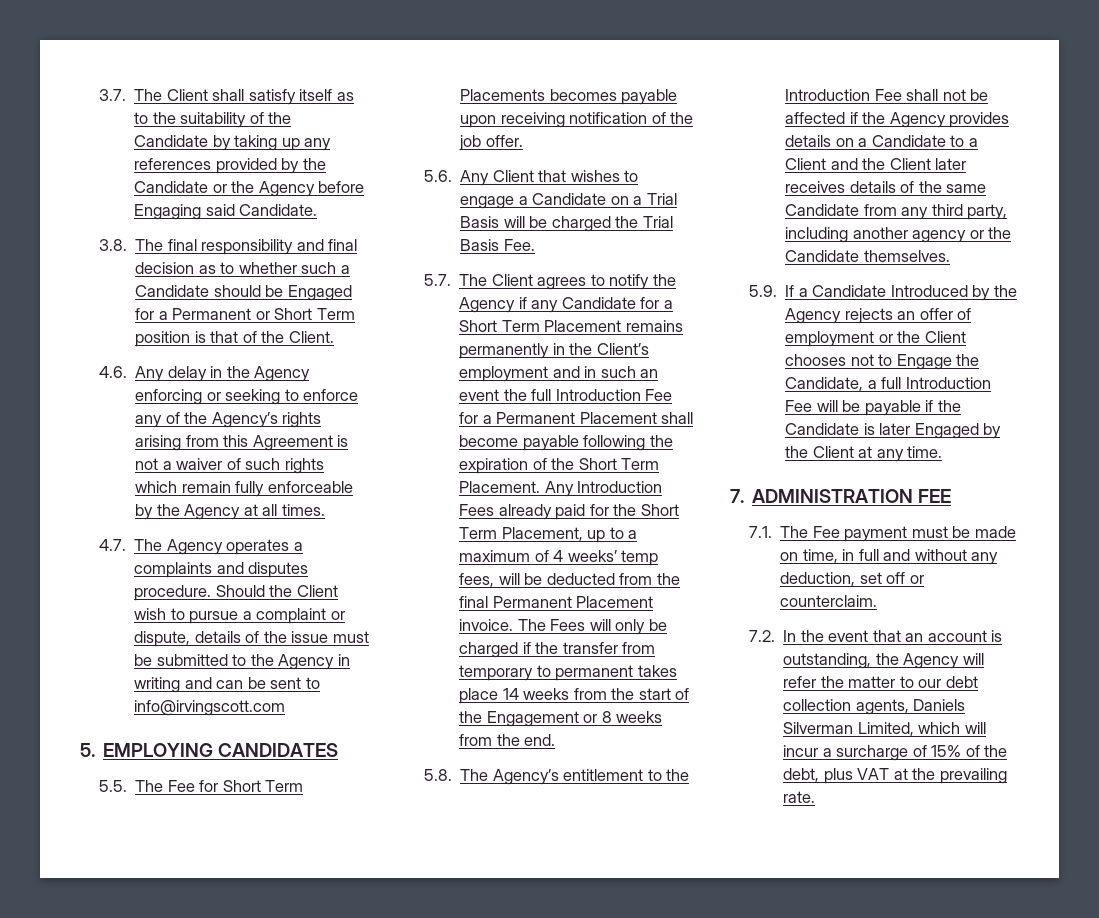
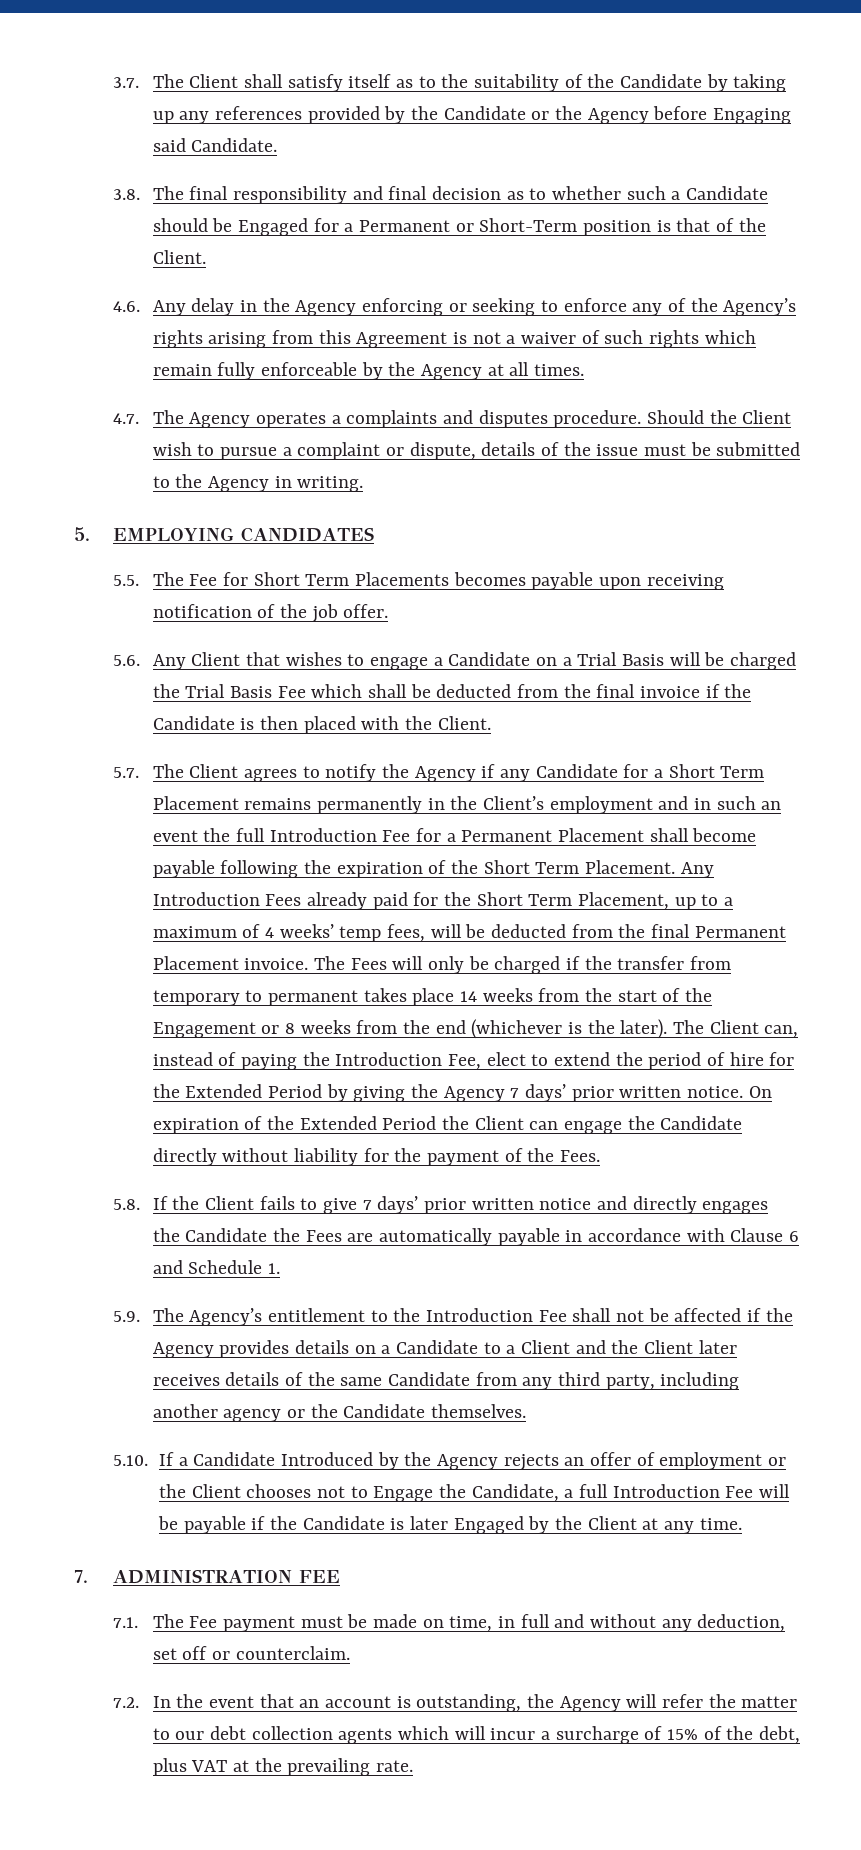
- 3.8. The final responsibility and final decision as to whether such a Candidate should be Engaged for a Permanent or Short Term position is that of the Client.
+ 3.8. The final responsibility and final decision as to whether such a Candidate should be Engaged for a Permanent or Short-Term position is that of the Client.
- Should the Client wish to pursue a complaint or dispute, details of the issue must be submitted to the Agency in writing and can be sent to info@irvingscott.com
+ Should the Client wish to pursue a complaint or dispute, details of the issue must be submitted to the Agency in writing.
- 5.6. Any Client that wishes to engage a Candidate on a Trial Basis will be charged the Trial Basis Fee.
+ 5.6. Any Client that wishes to engage a Candidate on a Trial Basis will be charged the Trial Basis Fee which shall be deducted from the final invoice if the Candidate is then placed with the Client.
- The Fees will only be charged if the transfer from temporary to permanent takes place 14 weeks from the start of the Engagement or 8 weeks from the end.
- 5.8. The Agency’s entitlement to the Introduction Fee shall not be affected if the Agency provides details on a Candidate to a Client and the Client later receives details of the same Candidate from any third party, including another agency or the Candidate themselves.
+ The Fees will only be charged if the transfer from temporary to permanent takes place 14 weeks from the start of the Engagement or 8 weeks from the end (whichever is the later). The Client can, instead of paying the Introduction Fee, elect to extend the period of hire for the Extended Period by giving the Agency 7 days’ prior written notice. On expiration of the Extended Period the Client can engage the Candidate directly without liability for the payment of the Fees.
+ 5.8. If the Client fails to give 7 days’ prior written notice and directly engages the Candidate the Fees are automatically payable in accordance with Clause 6 and Schedule 1.
+ 5.9. The Agency’s entitlement to the Introduction Fee shall not be affected if the Agency provides details on a Candidate to a Client and the Client later receives details of the same Candidate from any third party, including another agency or the Candidate themselves.
- 5.9. If a Candidate Introduced by the Agency rejects an offer of employment or the Client chooses not to Engage the Candidate, a full Introduction Fee will be payable if the Candidate is later Engaged by the Client at any time.
+ 5.10. If a Candidate Introduced by the Agency rejects an offer of employment or the Client chooses not to Engage the Candidate, a full Introduction Fee will be payable if the Candidate is later Engaged by the Client at any time.
- 7.2. In the event that an account is outstanding, the Agency will refer the matter to our debt collection agents, Daniels Silverman Limited, which will incur a surcharge of 15% of the debt, plus VAT at the prevailing rate.
+ 7.2. In the event that an account is outstanding, the Agency will refer the matter to our debt collection agents which will incur a surcharge of 15% of the debt, plus VAT at the prevailing rate.

